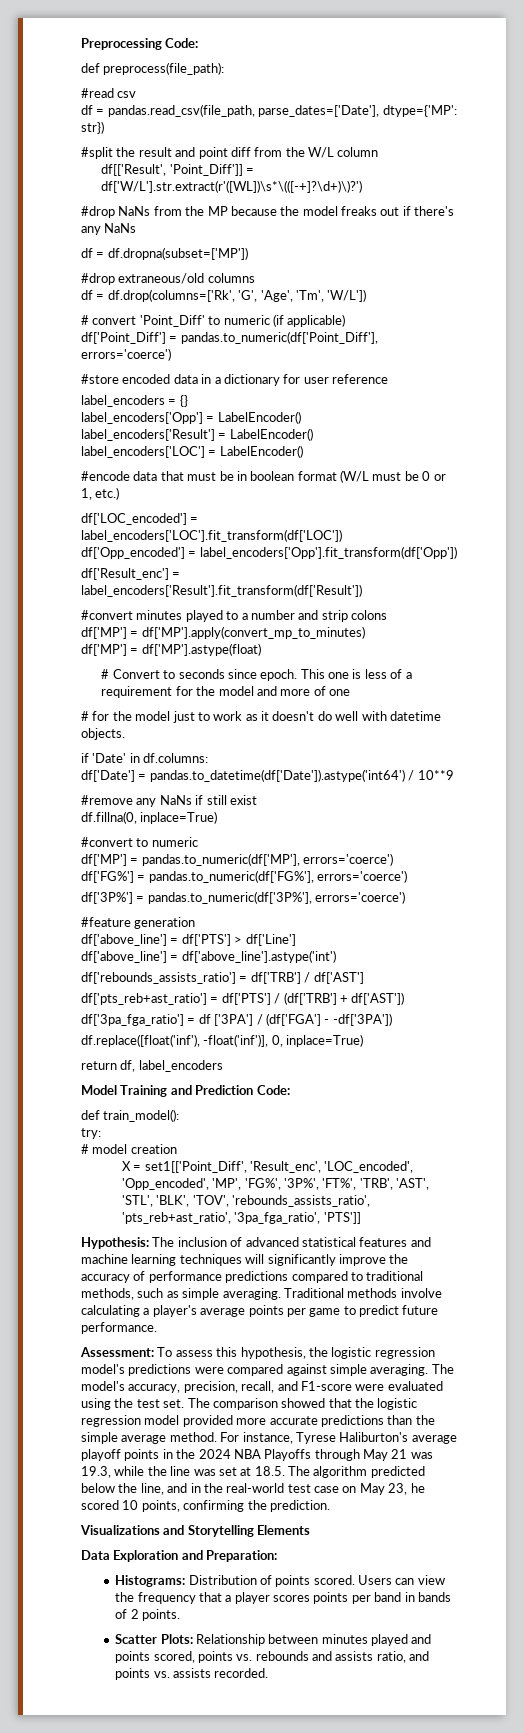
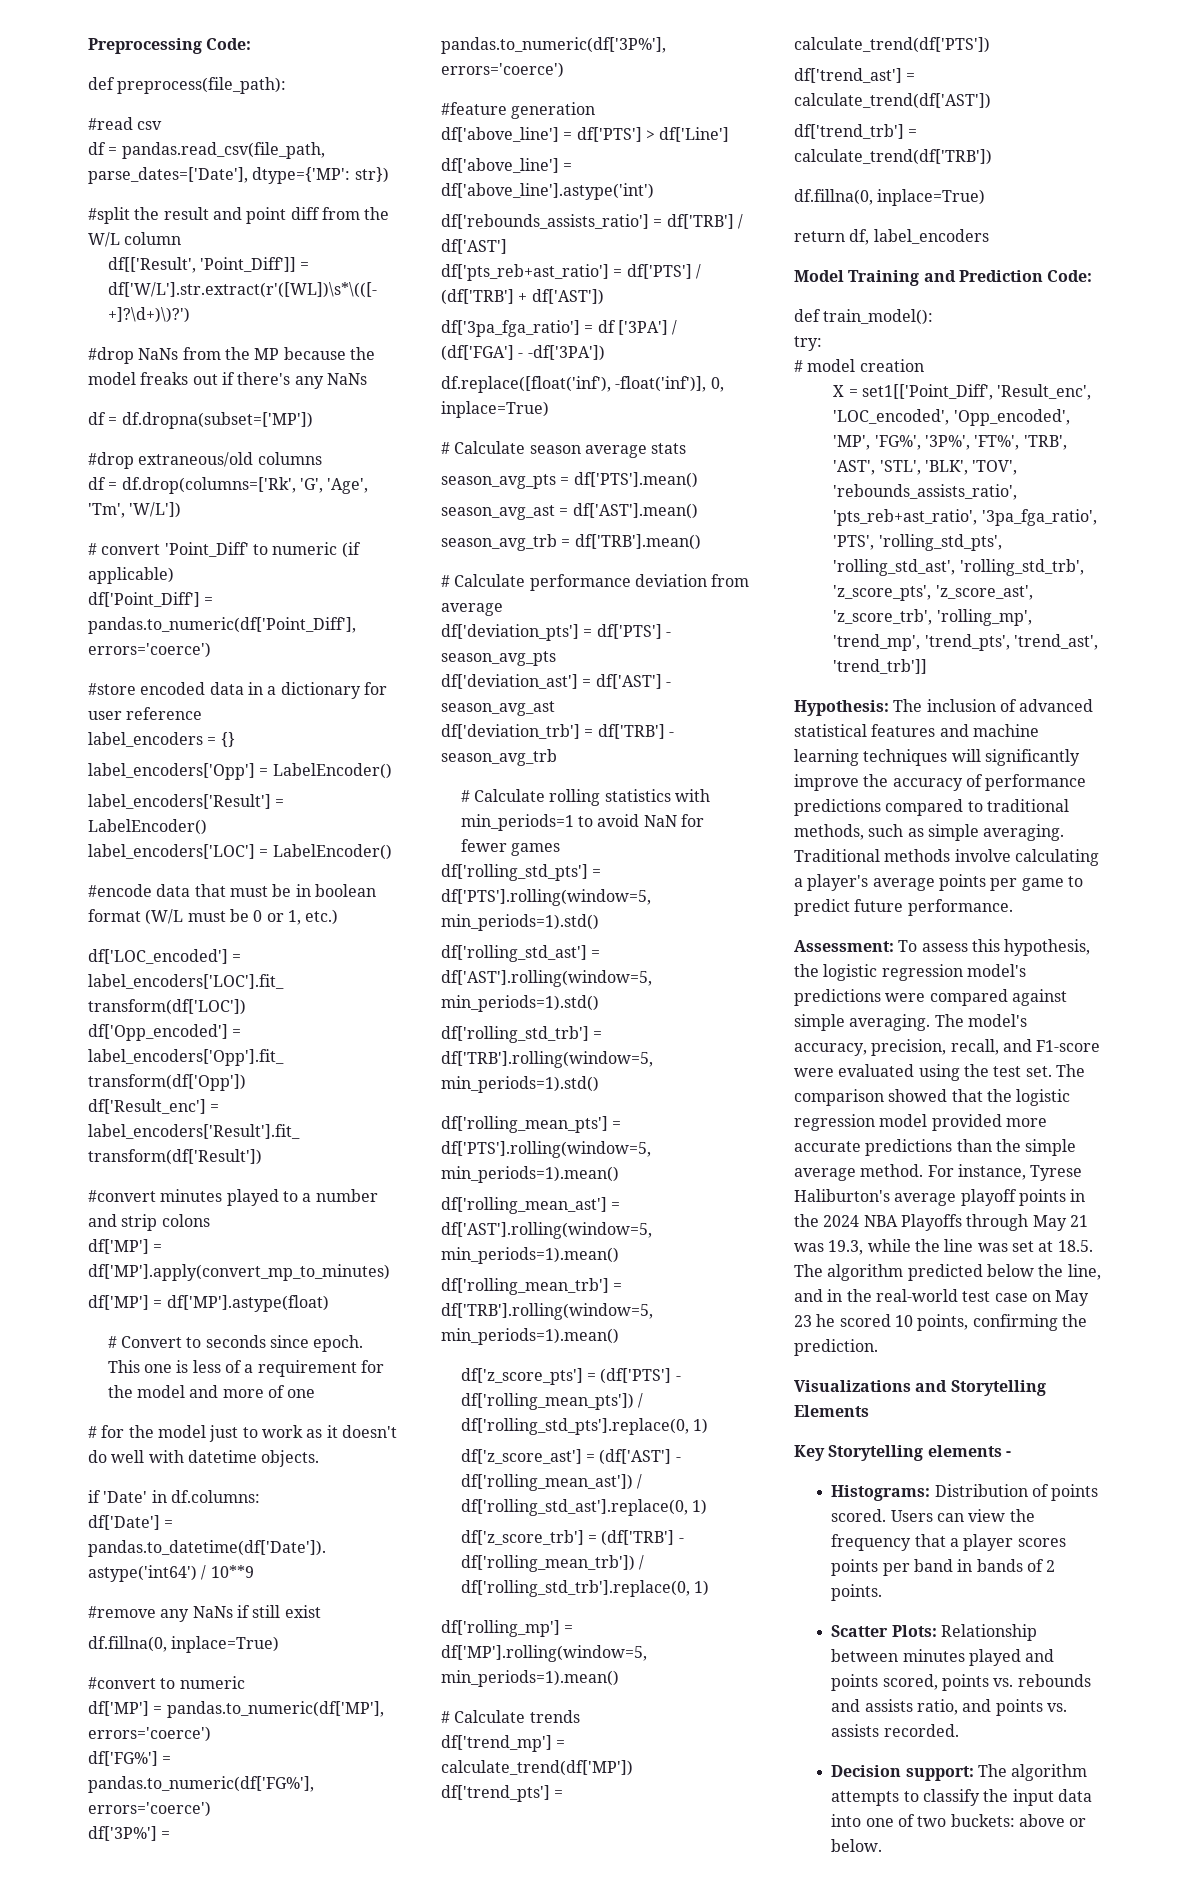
+ # Calculate season average stats
+ season_avg_pts = df['PTS'].mean()
+ season_avg_ast = df['AST'].mean()
+ season_avg_trb = df['TRB'].mean()
+ # Calculate performance deviation from average
+ df['deviation_pts'] = df['PTS'] - season_avg_pts
+ df['deviation_ast'] = df['AST'] - season_avg_ast
+ df['deviation_trb'] = df['TRB'] - season_avg_trb
+ # Calculate rolling statistics with min_periods=1 to avoid NaN for fewer games
+ df['rolling_std_pts'] = df['PTS'].rolling(window=5, min_periods=1).std()
+ df['rolling_std_ast'] = df['AST'].rolling(window=5, min_periods=1).std()
+ df['rolling_std_trb'] = df['TRB'].rolling(window=5, min_periods=1).std()
+ df['rolling_mean_pts'] = df['PTS'].rolling(window=5, min_periods=1).mean()
+ df['rolling_mean_ast'] = df['AST'].rolling(window=5, min_periods=1).mean()
+ df['rolling_mean_trb'] = df['TRB'].rolling(window=5, min_periods=1).mean()
+ df['z_score_pts'] = (df['PTS'] - df['rolling_mean_pts']) / df['rolling_std_pts'].replace(0, 1)
+ df['z_score_ast'] = (df['AST'] - df['rolling_mean_ast']) / df['rolling_std_ast'].replace(0, 1)
+ df['z_score_trb'] = (df['TRB'] - df['rolling_mean_trb']) / df['rolling_std_trb'].replace(0, 1)
+ df['rolling_mp'] = df['MP'].rolling(window=5, min_periods=1).mean()
+ # Calculate trends
+ df['trend_mp'] = calculate_trend(df['MP'])
+ df['trend_pts'] = calculate_trend(df['PTS'])
+ df['trend_ast'] = calculate_trend(df['AST'])
+ df['trend_trb'] = calculate_trend(df['TRB'])
+ df.fillna(0, inplace=True)
- X = set1[['Point_Diff', 'Result_enc', 'LOC_encoded', 'Opp_encoded', 'MP', 'FG%', '3P%', 'FT%', 'TRB', 'AST', 'STL', 'BLK', 'TOV', 'rebounds_assists_ratio', 'pts_reb+ast_ratio', '3pa_fga_ratio', 'PTS']]
+ X = set1[['Point_Diff', 'Result_enc', 'LOC_encoded', 'Opp_encoded', 'MP', 'FG%', '3P%', 'FT%', 'TRB', 'AST', 'STL', 'BLK', 'TOV', 'rebounds_assists_ratio', 'pts_reb+ast_ratio', '3pa_fga_ratio', 'PTS', 'rolling_std_pts', 'rolling_std_ast', 'rolling_std_trb', 'z_score_pts', 'z_score_ast', 'z_score_trb', 'rolling_mp', 'trend_mp', 'trend_pts', 'trend_ast', 'trend_trb']]
- For instance, Tyrese Haliburton's average playoff points in the 2024 NBA Playoffs through May 21 was 19.3, while the line was set at 18.5. The algorithm predicted below the line, and in the real-world test case on May 23, he scored 10 points, confirming the prediction.
+ For instance, Tyrese Haliburton's average playoff points in the 2024 NBA Playoffs through May 21 was 19.3, while the line was set at 18.5. The algorithm predicted below the line, and in the real-world test case on May 23 he scored 10 points, confirming the prediction.
- Data Exploration and Preparation:
+ Key Storytelling elements -
+ Decision support: The algorithm attempts to classify the input data into one of two buckets: above or below.

